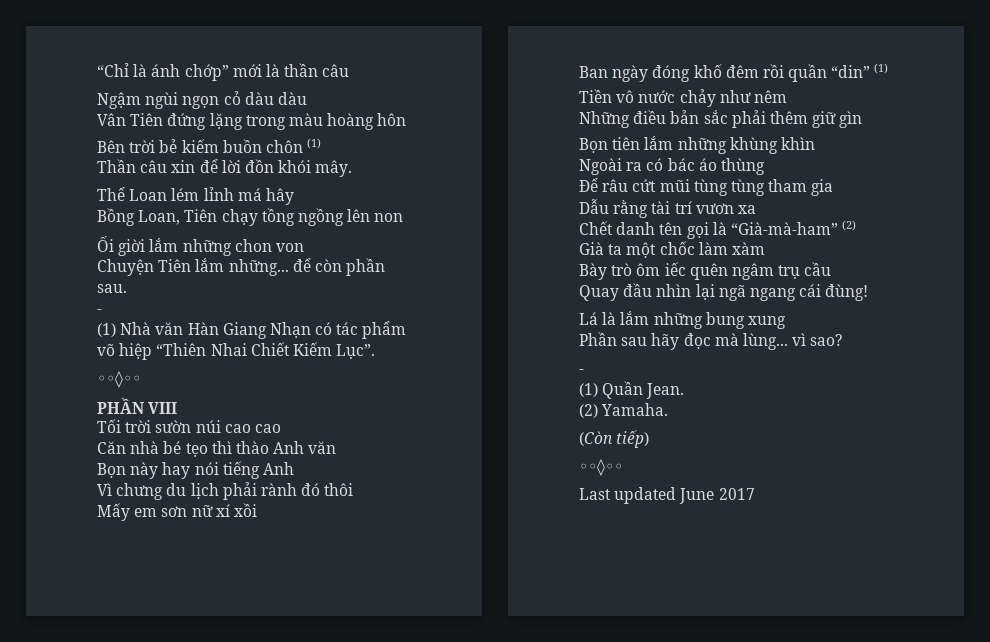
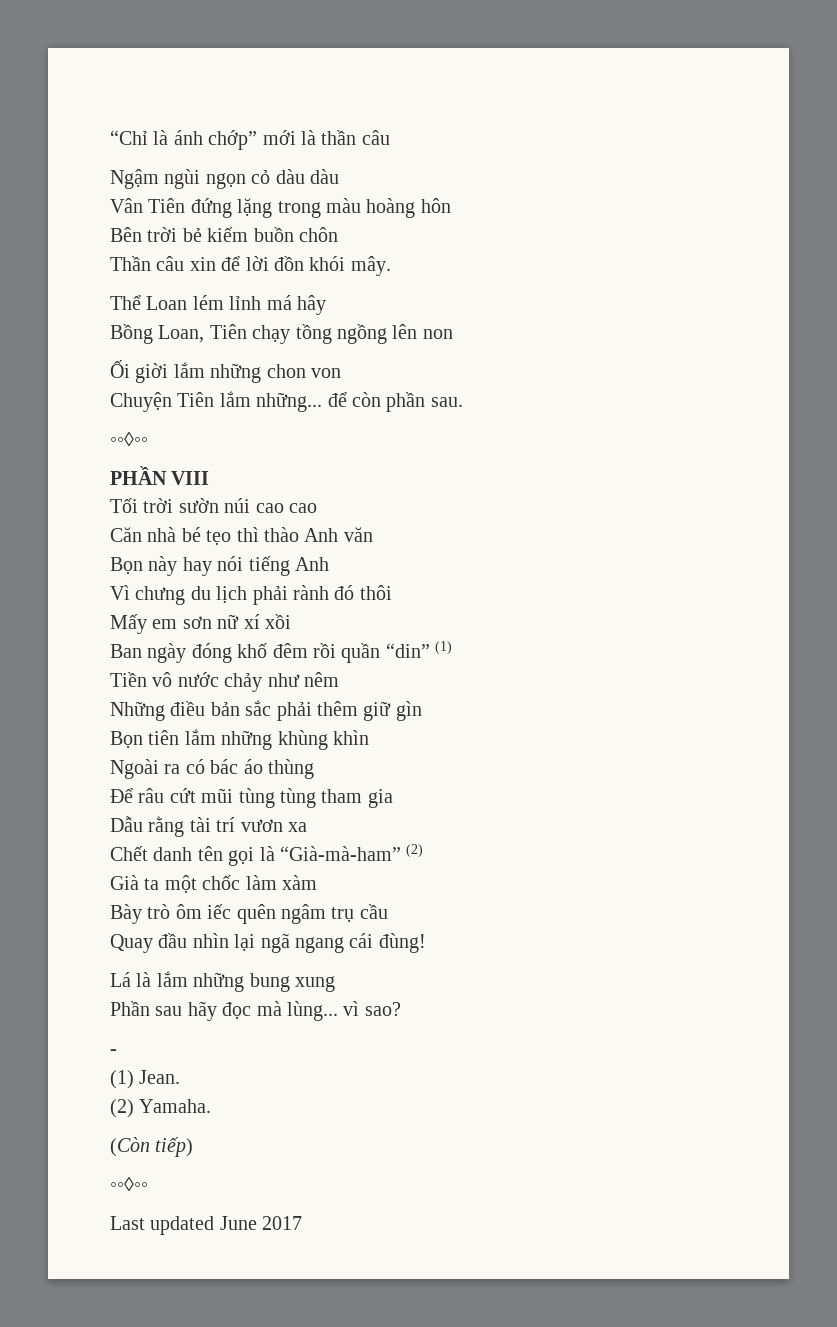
- Bên trời bẻ kiếm buồn chôn (1)
+ Bên trời bẻ kiếm buồn chôn
  Chuyện Tiên lắm những... để còn phần sau.
- -
- (1) Nhà văn Hàn Giang Nhạn có tác phẩm võ hiệp “Thiên Nhai Chiết Kiếm Lục”.
- (1) Quần Jean.
+ (1) Jean.

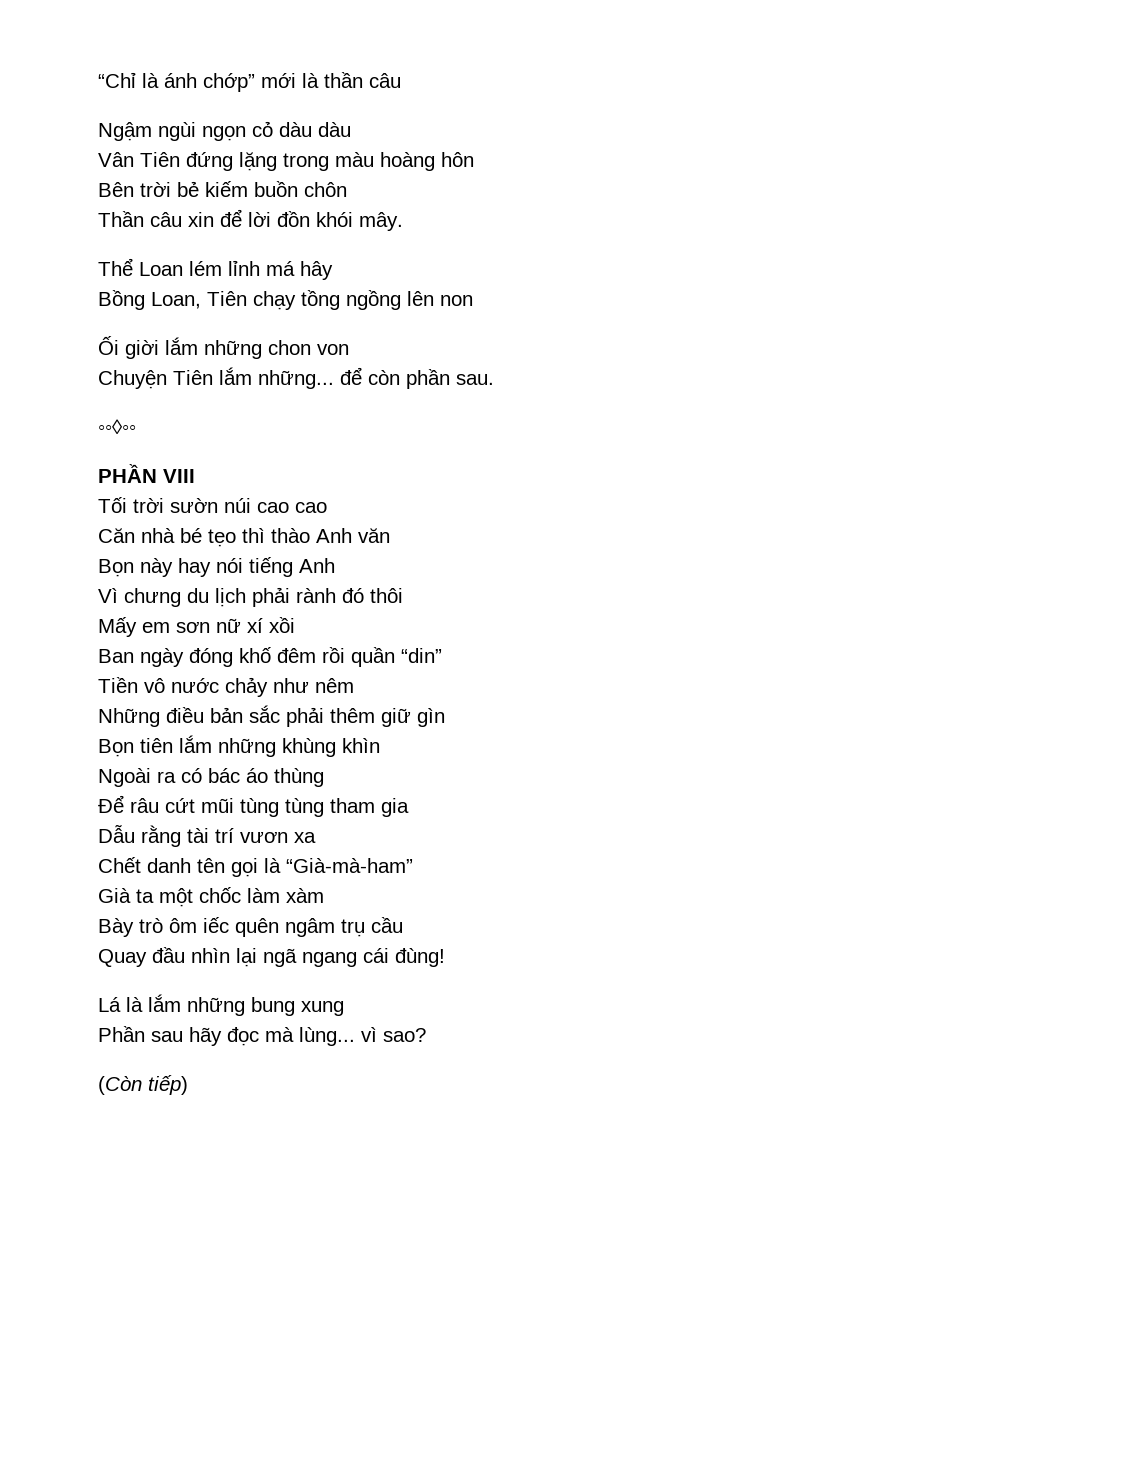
- Ban ngày đóng khố đêm rồi quần “din” (1)
+ Ban ngày đóng khố đêm rồi quần “din”
- Chết danh tên gọi là “Già-mà-ham” (2)
+ Chết danh tên gọi là “Già-mà-ham”
- -
- (1) Jean.
- (2) Yamaha.
  (Còn tiếp)
- ◦◦◊◦◦
- Last updated June 2017

